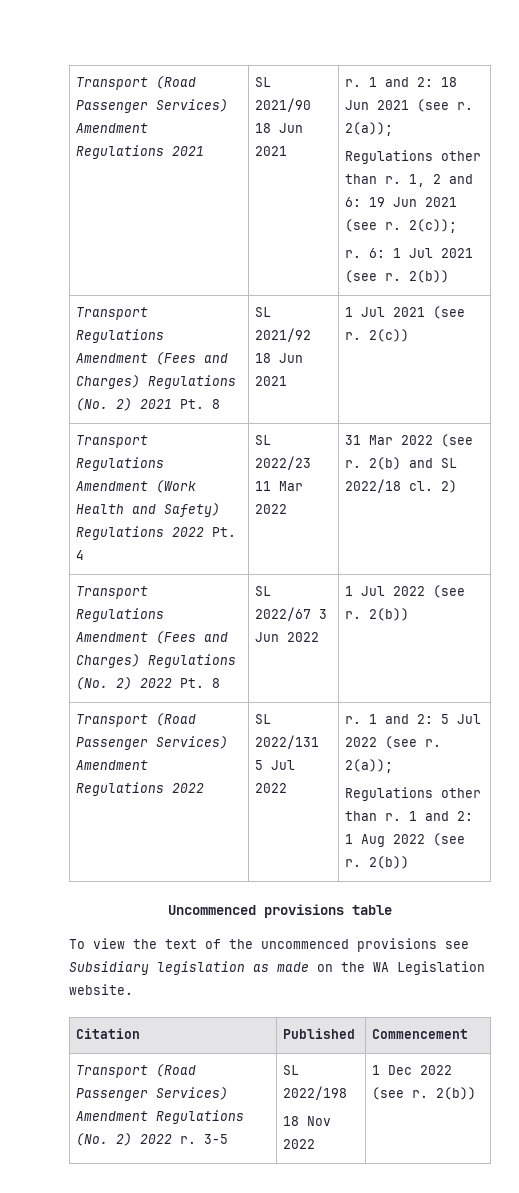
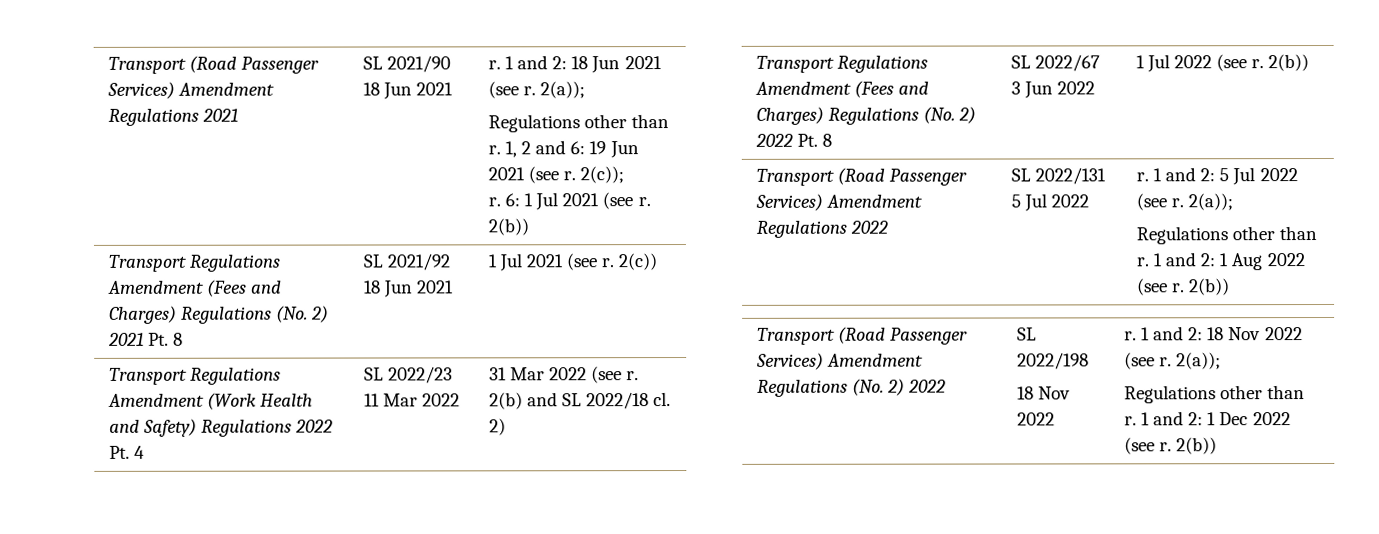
- Uncommenced provisions table
- To view the text of the uncommenced provisions see Subsidiary legislation as made on the WA Legislation website.
- Citation | Published | Commencement
- Transport (Road Passenger Services) Amendment Regulations (No. 2) 2022 r. 3-5 | SL 2022/198
- 18 Nov 2022 | 1 Dec 2022 (see r. 2(b))
+ Transport (Road Passenger Services) Amendment Regulations (No. 2) 2022 | SL 2022/198
+ 18 Nov 2022 | r. 1 and 2: 18 Nov 2022 (see r. 2(a));
+ Regulations other than r. 1 and 2: 1 Dec 2022 (see r. 2(b))

